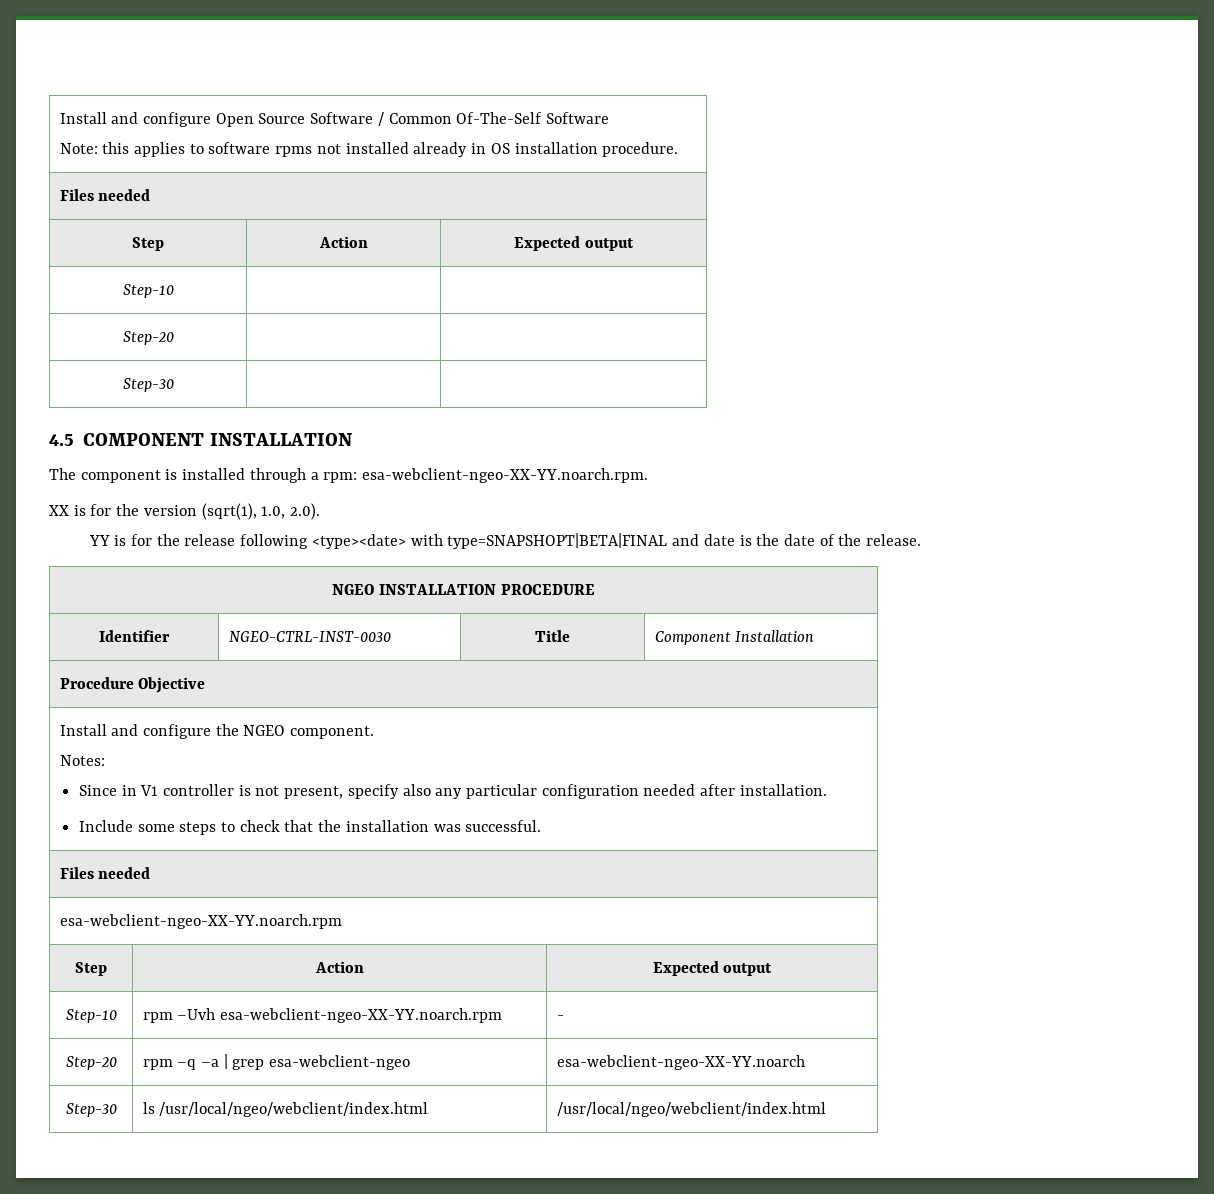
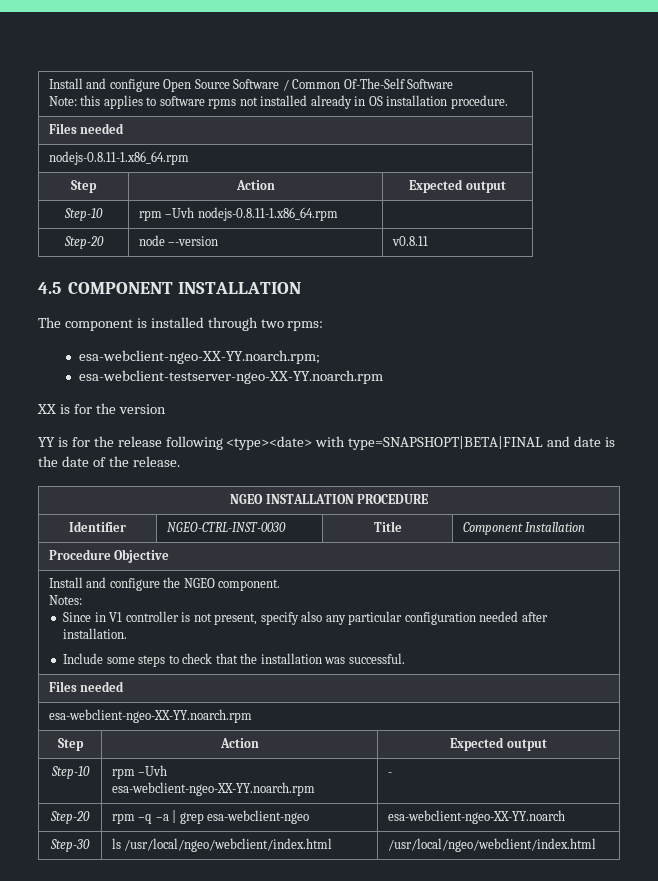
  Install and configure Open Source Software / Common Of-The-Self Software
  Note: this applies to software rpms not installed already in OS installation procedure.
  Files needed
+ nodejs-0.8.11-1.x86_64.rpm
  Step | Action | Expected output
- Step-10 | |
- Step-20 | |
- Step-30 | |
+ Step-10 | rpm –Uvh nodejs-0.8.11-1.x86_64.rpm |
+ Step-20 | node –-version | v0.8.11
- The component is installed through a rpm: esa-webclient-ngeo-XX-YY.noarch.rpm.
+ The component is installed through two rpms:
+ esa-webclient-ngeo-XX-YY.noarch.rpm;
+ esa-webclient-testserver-ngeo-XX-YY.noarch.rpm
- XX is for the version (sqrt(1), 1.0, 2.0).
+ XX is for the version

